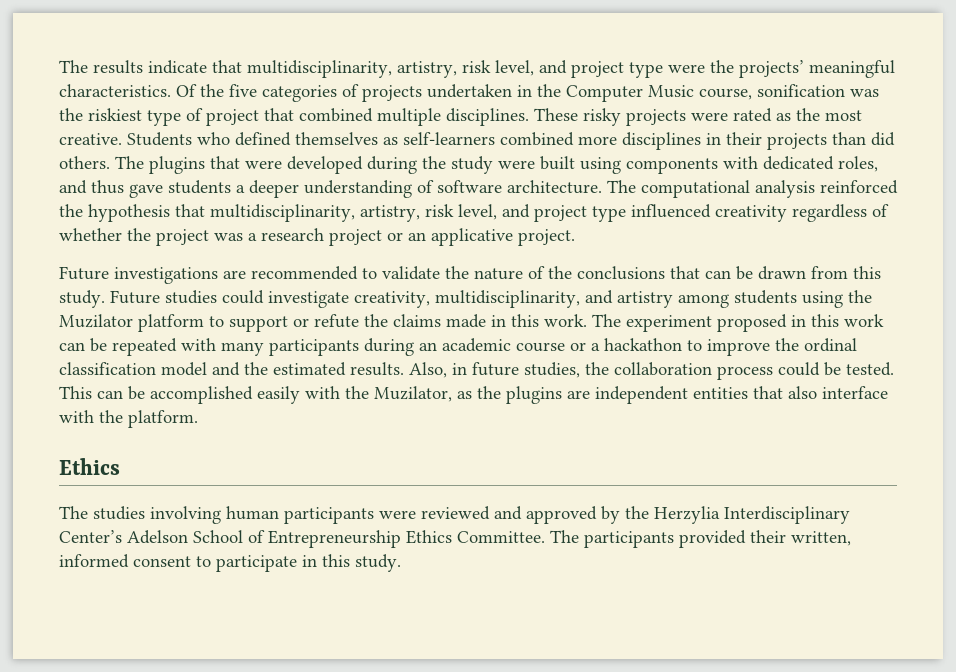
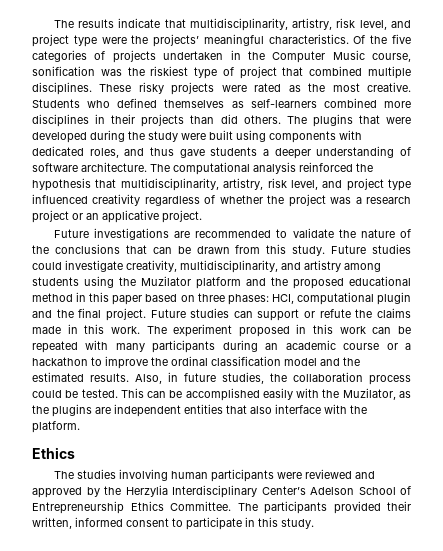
- Future studies could investigate creativity, multidisciplinarity, and artistry among students using the Muzilator platform to support or refute the claims made in this work.
+ Future studies could investigate creativity, multidisciplinarity, and artistry among students using the Muzilator platform and the proposed educational method in this paper based on three phases: HCI, computational plugin and the final project. Future studies can support or refute the claims made in this work.

